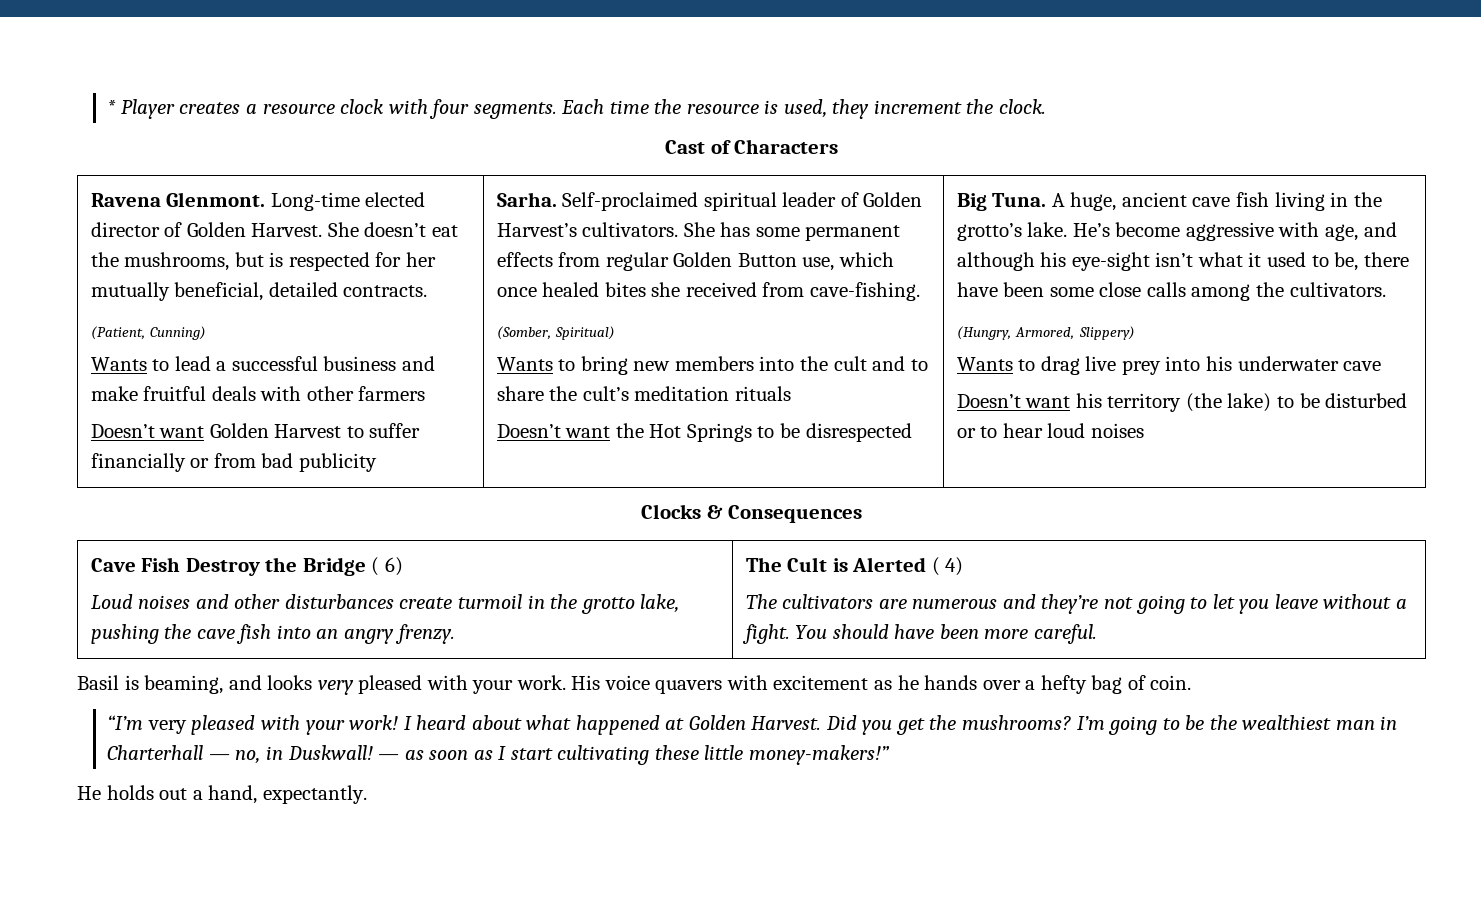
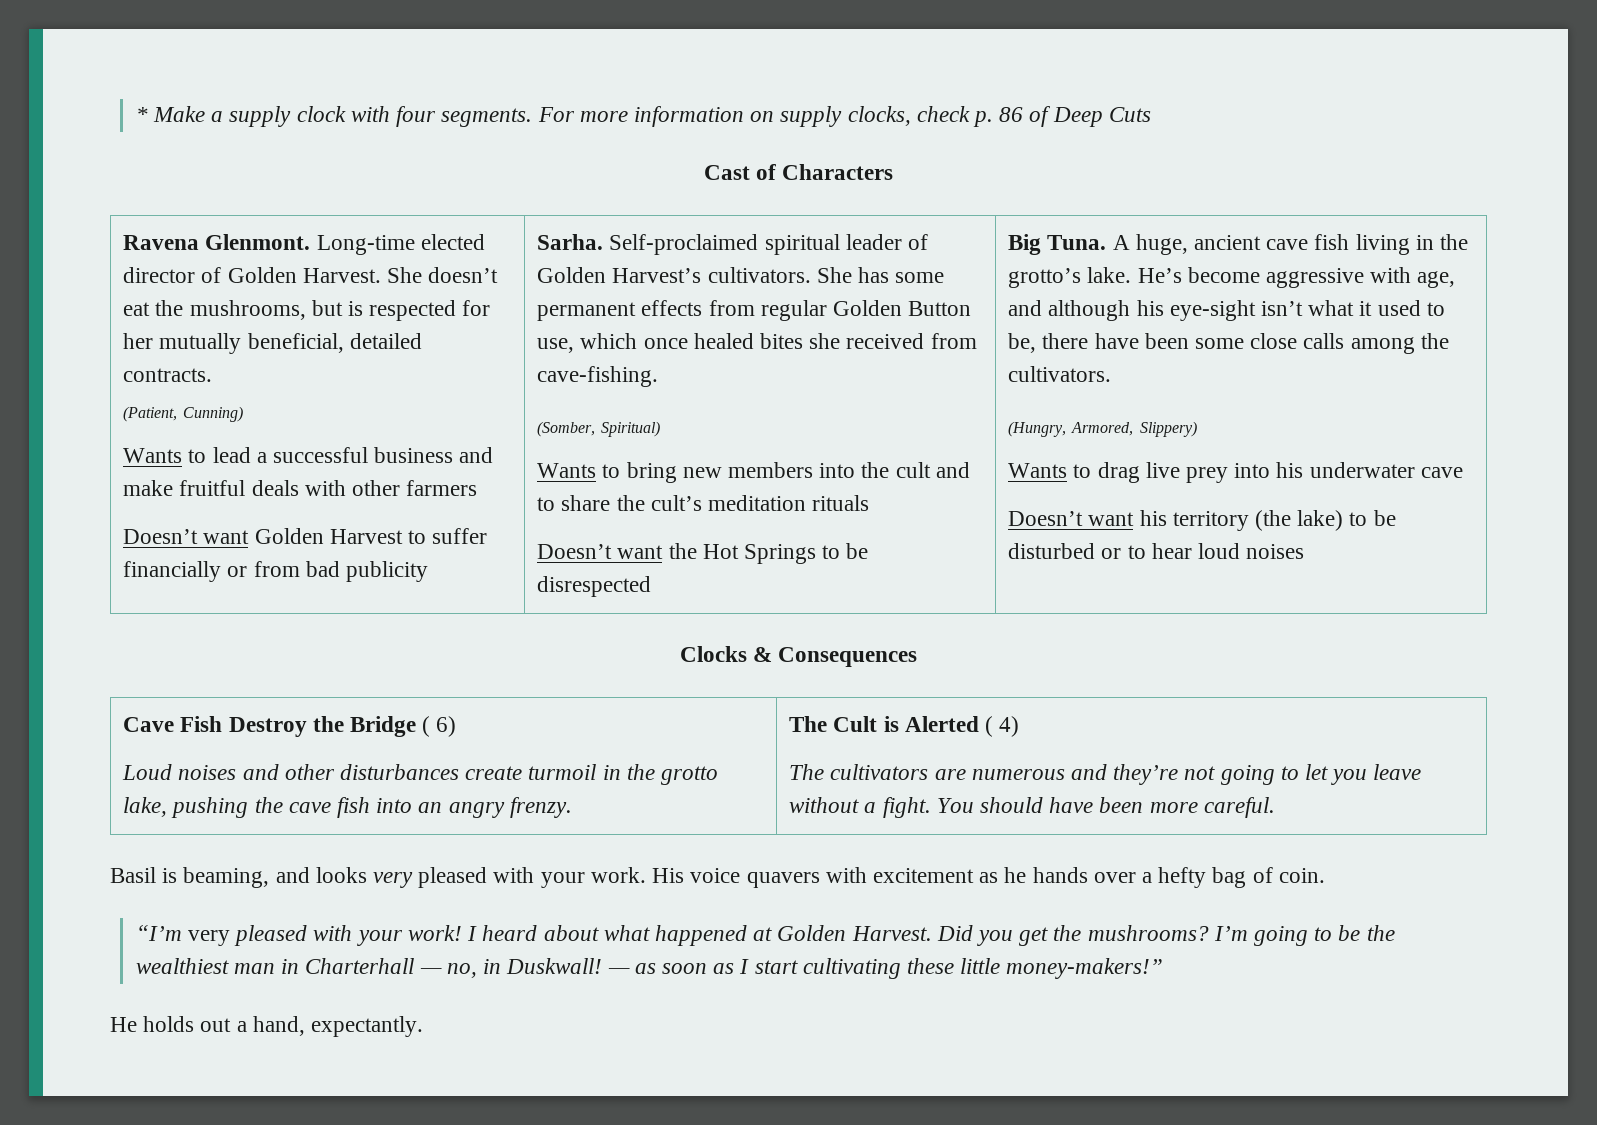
- * Player creates a resource clock with four segments. Each time the resource is used, they increment the clock.
+ * Make a supply clock with four segments. For more information on supply clocks, check p. 86 of Deep Cuts

